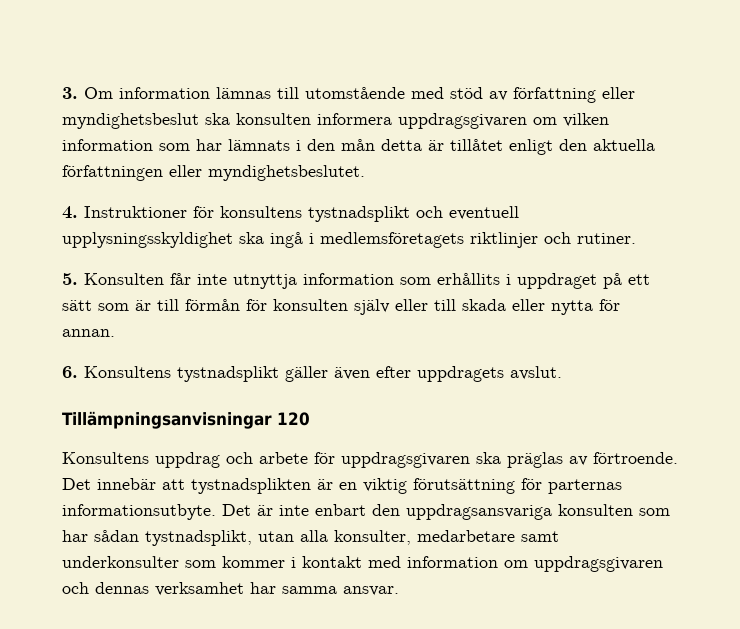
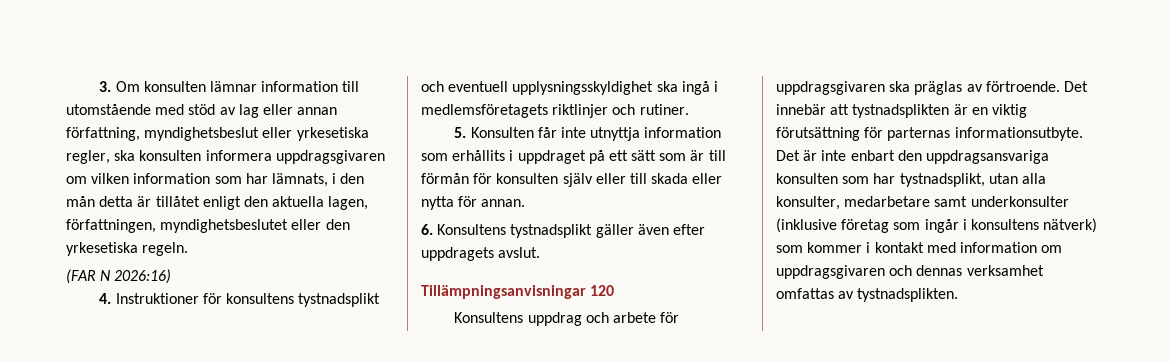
- 3. Om information lämnas till utomstående med stöd av författning eller myndighetsbeslut ska konsulten informera uppdragsgivaren om vilken information som har lämnats i den mån detta är tillåtet enligt den aktuella författningen eller myndighetsbeslutet.
+ 3. Om konsulten lämnar information till utomstående med stöd av lag eller annan författning, myndighetsbeslut eller yrkesetiska regler, ska konsulten informera uppdragsgivaren om vilken information som har lämnats, i den mån detta är tillåtet enligt den aktuella lagen, författningen, myndighetsbeslutet eller den yrkesetiska regeln.
+ (FAR N 2026:16)
- Det är inte enbart den uppdragsansvariga konsulten som har sådan tystnadsplikt, utan alla konsulter, medarbetare samt underkonsulter som kommer i kontakt med information om uppdragsgivaren och dennas verksamhet har samma ansvar.
+ Det är inte enbart den uppdragsansvariga konsulten som har tystnadsplikt, utan alla konsulter, medarbetare samt underkonsulter (inklusive företag som ingår i konsultens nätverk) som kommer i kontakt med information om uppdragsgivaren och dennas verksamhet omfattas av tystnadsplikten.

